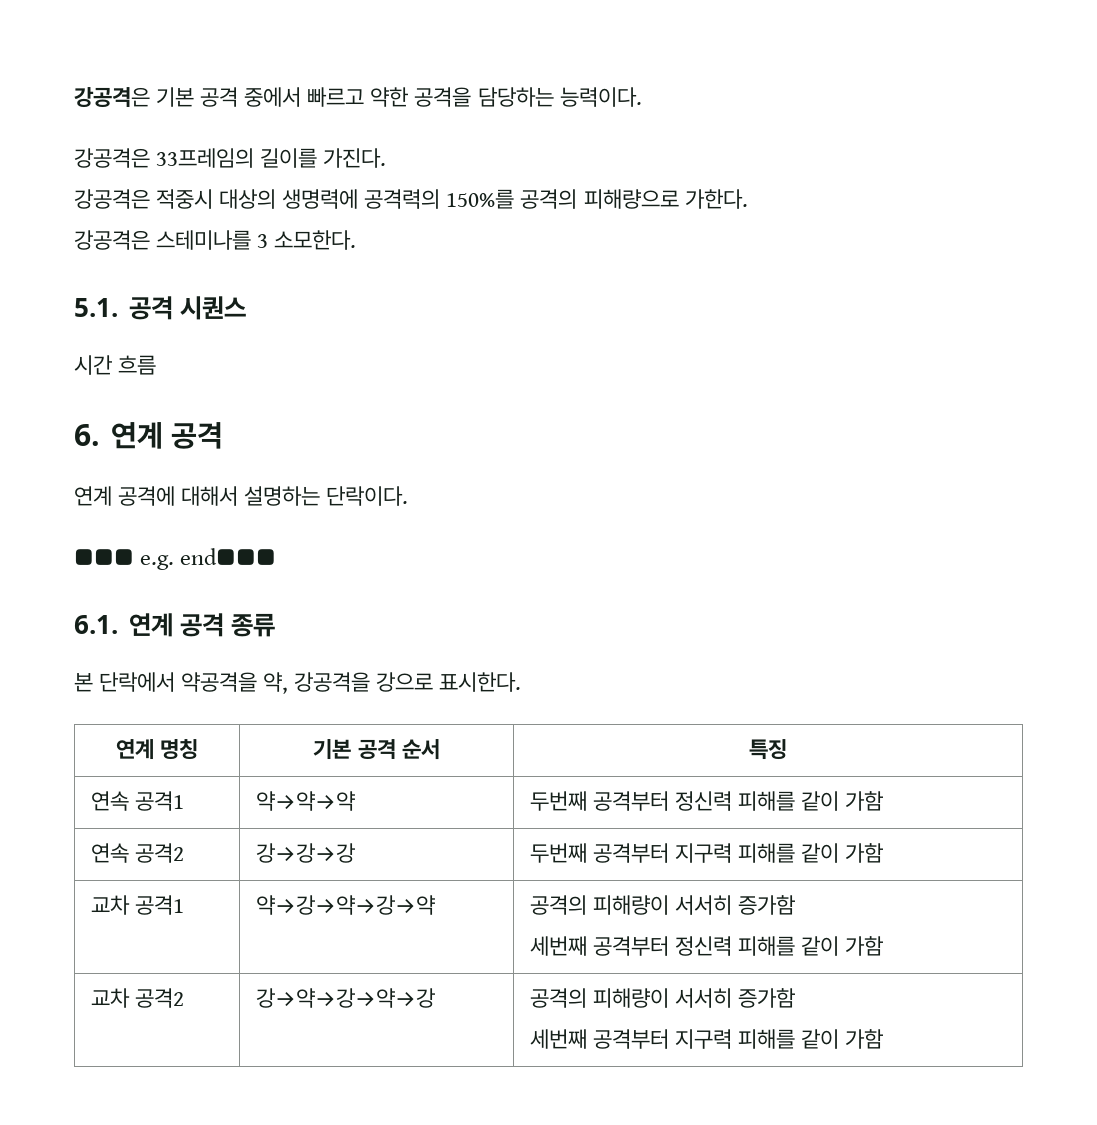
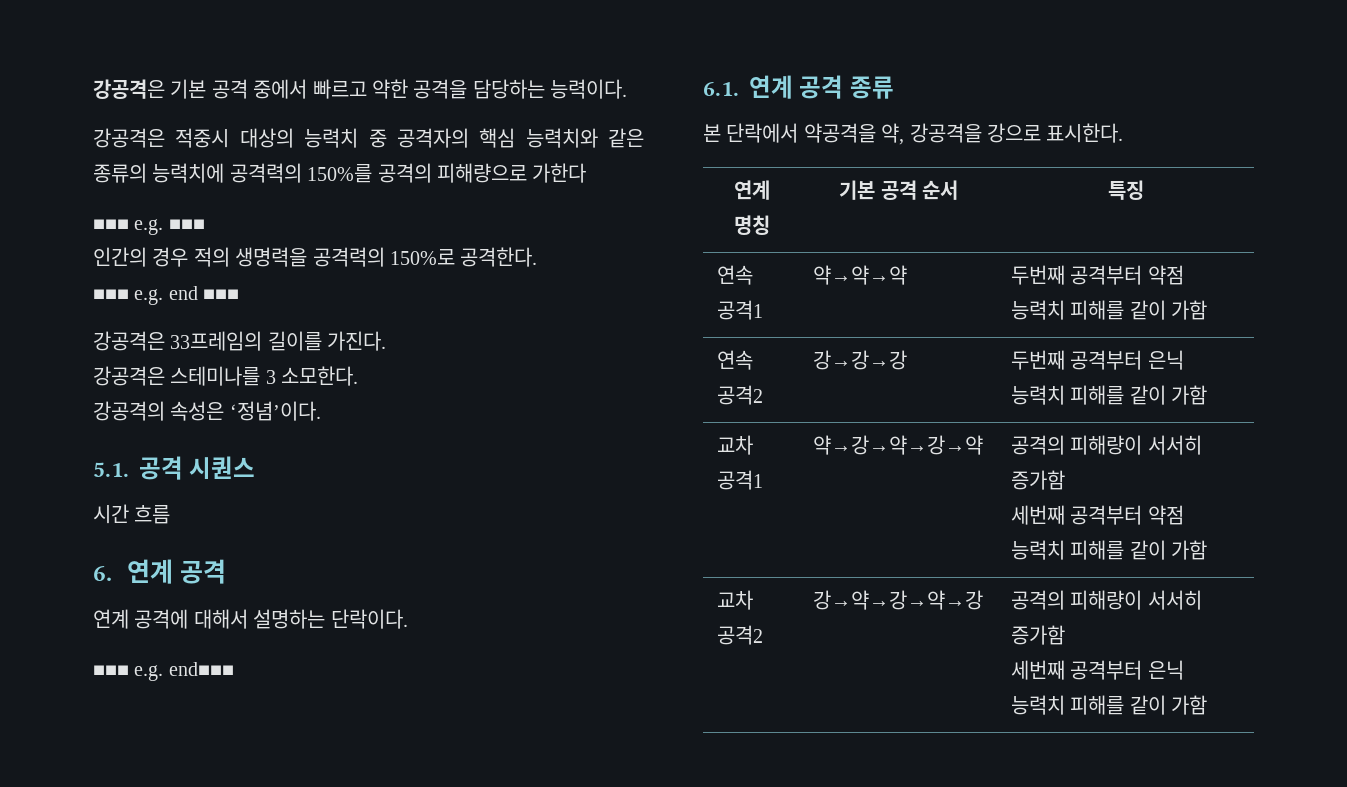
+ 강공격은 적중시 대상의 능력치 중 공격자의 핵심 능력치와 같은 종류의 능력치에 공격력의 150%를 공격의 피해량으로 가한다
+ ■■■ e.g. ■■■
+ 인간의 경우 적의 생명력을 공격력의 150%로 공격한다.
+ ■■■ e.g. end ■■■
  강공격은 33프레임의 길이를 가진다.
- 강공격은 적중시 대상의 생명력에 공격력의 150%를 공격의 피해량으로 가한다.
+ 강공격의 속성은 ‘정념’이다.
- 연속 공격1 | 약→약→약 | 두번째 공격부터 정신력 피해를 같이 가함
+ 연속 공격1 | 약→약→약 | 두번째 공격부터 약점 능력치 피해를 같이 가함
- 연속 공격2 | 강→강→강 | 두번째 공격부터 지구력 피해를 같이 가함
+ 연속 공격2 | 강→강→강 | 두번째 공격부터 은닉 능력치 피해를 같이 가함
  교차 공격1 | 약→강→약→강→약 | 공격의 피해량이 서서히 증가함
- 세번째 공격부터 정신력 피해를 같이 가함
+ 세번째 공격부터 약점 능력치 피해를 같이 가함
  교차 공격2 | 강→약→강→약→강 | 공격의 피해량이 서서히 증가함
- 세번째 공격부터 지구력 피해를 같이 가함
+ 세번째 공격부터 은닉 능력치 피해를 같이 가함

